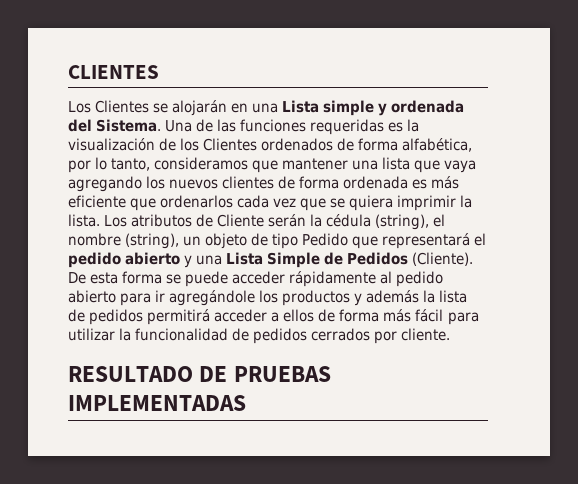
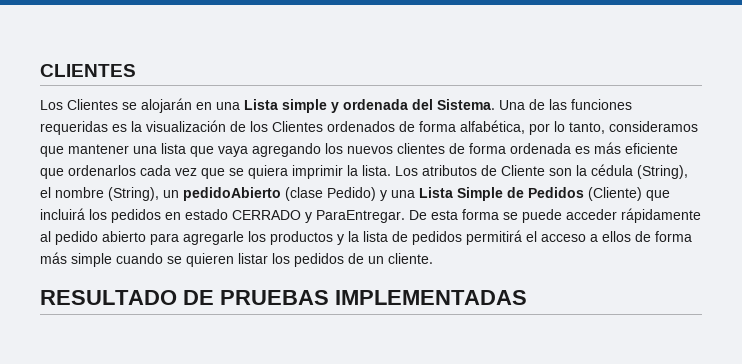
- Los atributos de Cliente serán la cédula (string), el nombre (string), un objeto de tipo Pedido que representará el pedido abierto y una Lista Simple de Pedidos (Cliente).
+ Los atributos de Cliente son la cédula (String), el nombre (String), un pedidoAbierto (clase Pedido) y una Lista Simple de Pedidos (Cliente) que incluirá los pedidos en estado CERRADO y ParaEntregar.
- De esta forma se puede acceder rápidamente al pedido abierto para ir agregándole los productos y además la lista de pedidos permitirá acceder a ellos de forma más fácil para utilizar la funcionalidad de pedidos cerrados por cliente.
+ De esta forma se puede acceder rápidamente al pedido abierto para agregarle los productos y la lista de pedidos permitirá el acceso a ellos de forma más simple cuando se quieren listar los pedidos de un cliente.

